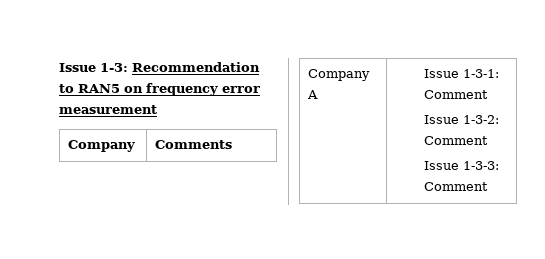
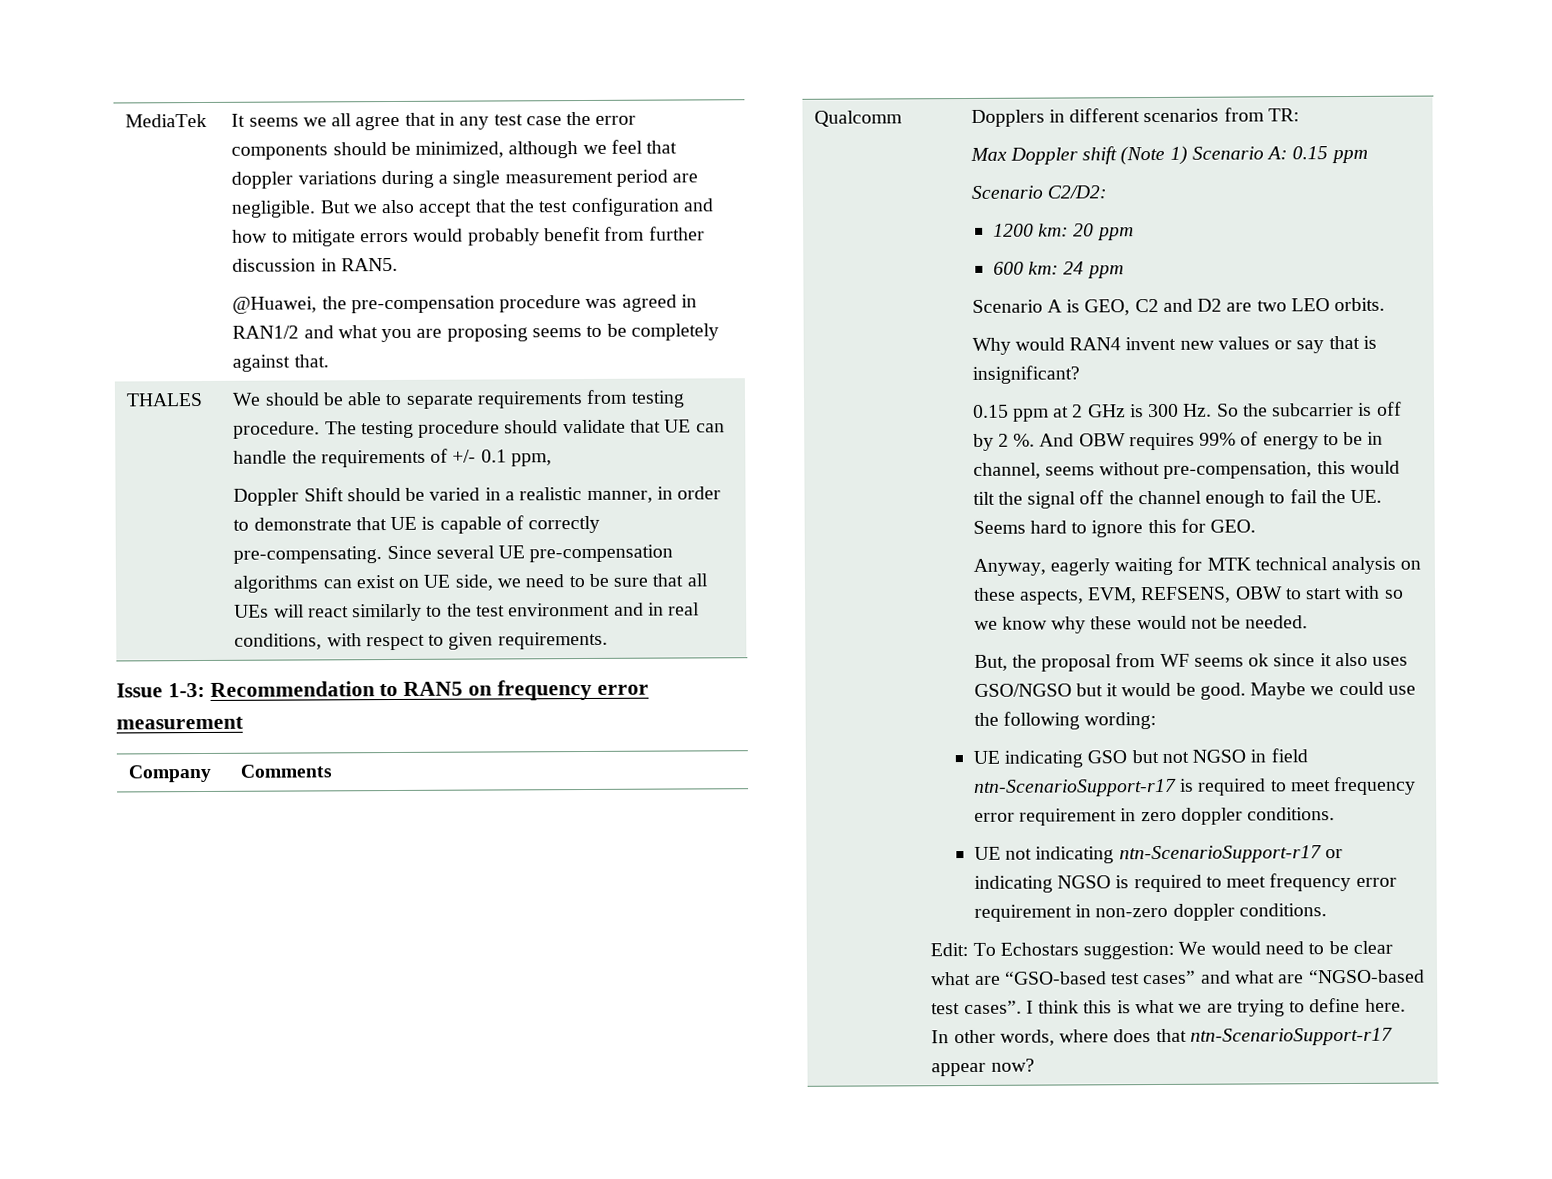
+ MediaTek | It seems we all agree that in any test case the error components should be minimized, although we feel that doppler variations during a single measurement period are negligible. But we also accept that the test configuration and how to mitigate errors would probably benefit from further discussion in RAN5.
+ @Huawei, the pre-compensation procedure was agreed in RAN1/2 and what you are proposing seems to be completely against that.
+ THALES | We should be able to separate requirements from testing procedure. The testing procedure should validate that UE can handle the requirements of +/- 0.1 ppm,
+ Doppler Shift should be varied in a realistic manner, in order to demonstrate that UE is capable of correctly pre-compensating. Since several UE pre-compensation algorithms can exist on UE side, we need to be sure that all UEs will react similarly to the test environment and in real conditions, with respect to given requirements.
- Company A | Issue 1-3-1: Comment
- Issue 1-3-2: Comment
- Issue 1-3-3: Comment
+ Qualcomm | Dopplers in different scenarios from TR:
+ Max Doppler shift (Note 1) Scenario A: 0.15 ppm
+ Scenario C2/D2:
+ 1200 km: 20 ppm
+ 600 km: 24 ppm
+ Scenario A is GEO, C2 and D2 are two LEO orbits.
+ Why would RAN4 invent new values or say that is insignificant?
+ 0.15 ppm at 2 GHz is 300 Hz. So the subcarrier is off by 2 %. And OBW requires 99% of energy to be in channel, seems without pre-compensation, this would tilt the signal off the channel enough to fail the UE. Seems hard to ignore this for GEO.
+ Anyway, eagerly waiting for MTK technical analysis on these aspects, EVM, REFSENS, OBW to start with so we know why these would not be needed.
+ But, the proposal from WF seems ok since it also uses GSO/NGSO but it would be good. Maybe we could use the following wording:
+ UE indicating GSO but not NGSO in field ntn-ScenarioSupport-r17 is required to meet frequency error requirement in zero doppler conditions.
+ UE not indicating ntn-ScenarioSupport-r17 or indicating NGSO is required to meet frequency error requirement in non-zero doppler conditions.
+ Edit: To Echostars suggestion: We would need to be clear what are “GSO-based test cases” and what are “NGSO-based test cases”. I think this is what we are trying to define here. In other words, where does that ntn-ScenarioSupport-r17 appear now?

